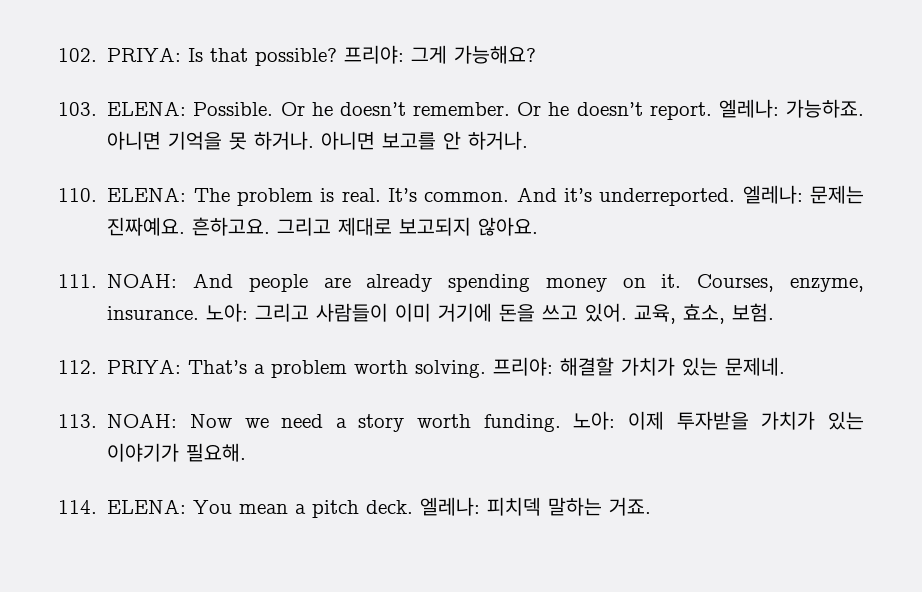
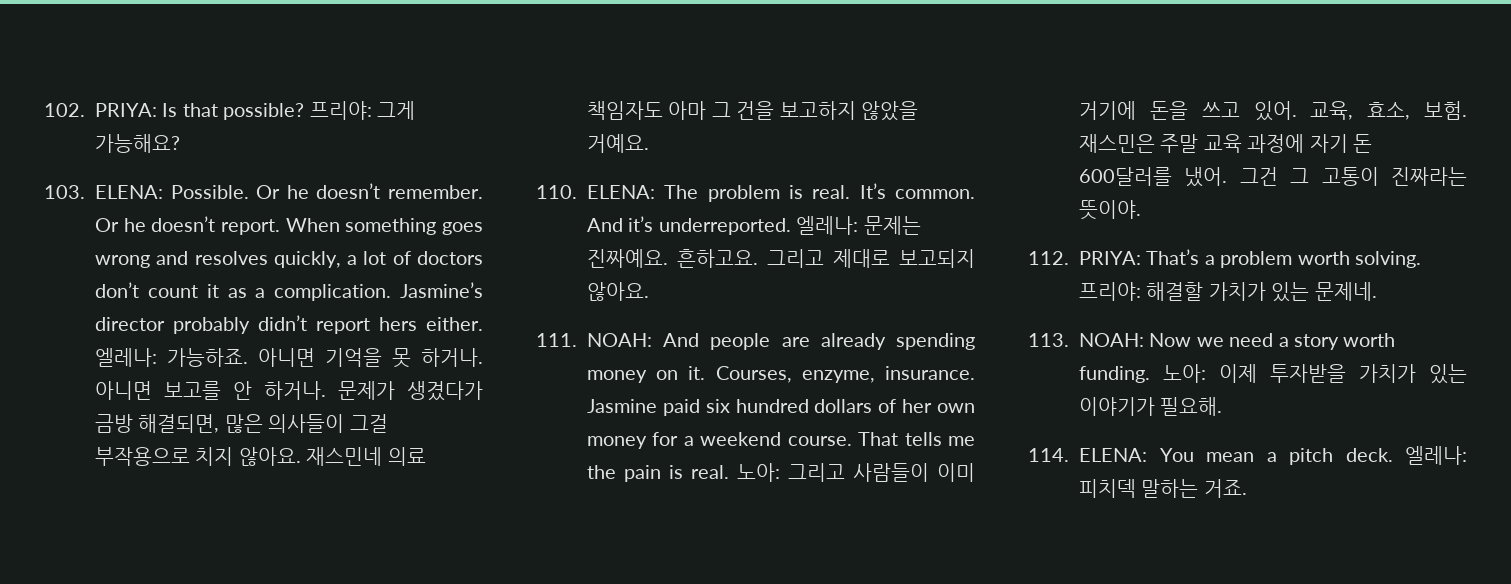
+ When something goes wrong and resolves quickly, a lot of doctors don’t count it as a complication. Jasmine’s director probably didn’t report hers either.
+ 문제가 생겼다가 금방 해결되면, 많은 의사들이 그걸 부작용으로 치지 않아요. 재스민네 의료 책임자도 아마 그 건을 보고하지 않았을 거예요.
+ Jasmine paid six hundred dollars of her own money for a weekend course. That tells me the pain is real.
+ 재스민은 주말 교육 과정에 자기 돈 600달러를 냈어. 그건 그 고통이 진짜라는 뜻이야.

